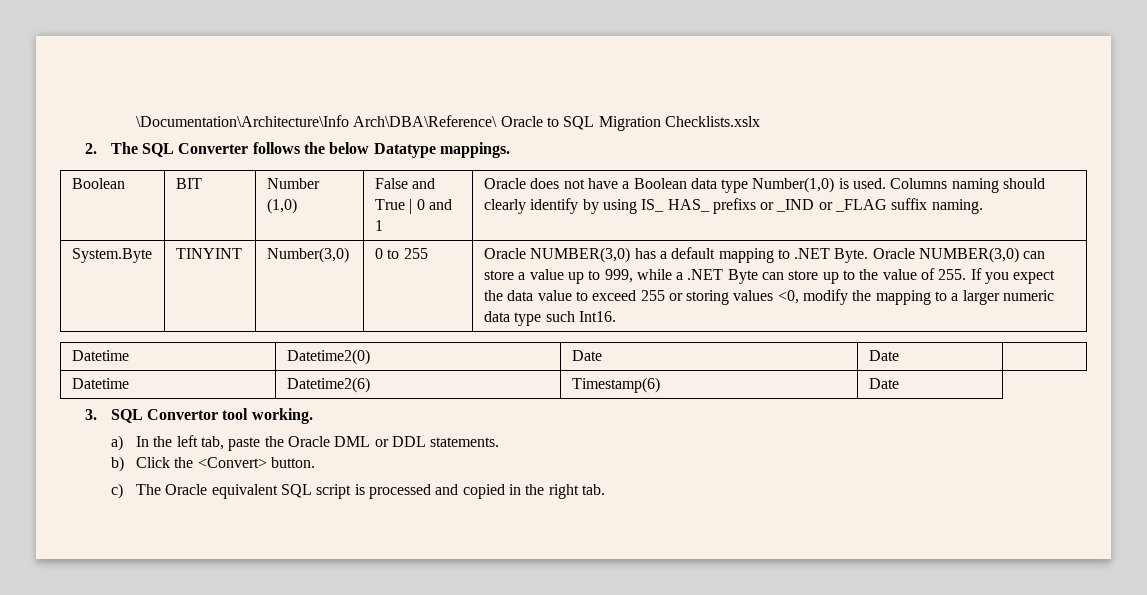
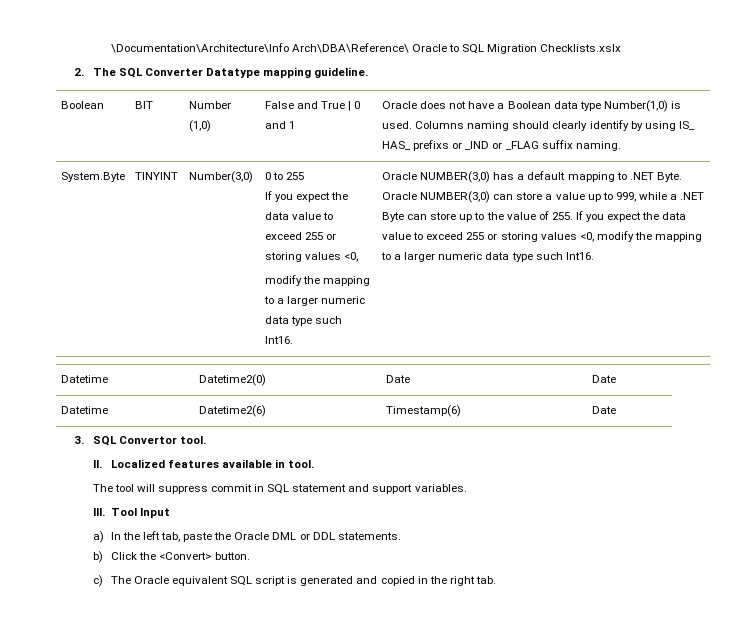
- 2. The SQL Converter follows the below Datatype mappings.
+ 2. The SQL Converter Datatype mapping guideline.
  0 to 255
+ If you expect the data value to exceed 255 or storing values <0,
+ modify the mapping to a larger numeric data type such Int16.
- 3. SQL Convertor tool working.
+ 3. SQL Convertor tool.
+ II. Localized features available in tool.
+ The tool will suppress commit in SQL statement and support variables.
+ III. Tool Input
- c) The Oracle equivalent SQL script is processed and copied in the right tab.
+ c) The Oracle equivalent SQL script is generated and copied in the right tab.

